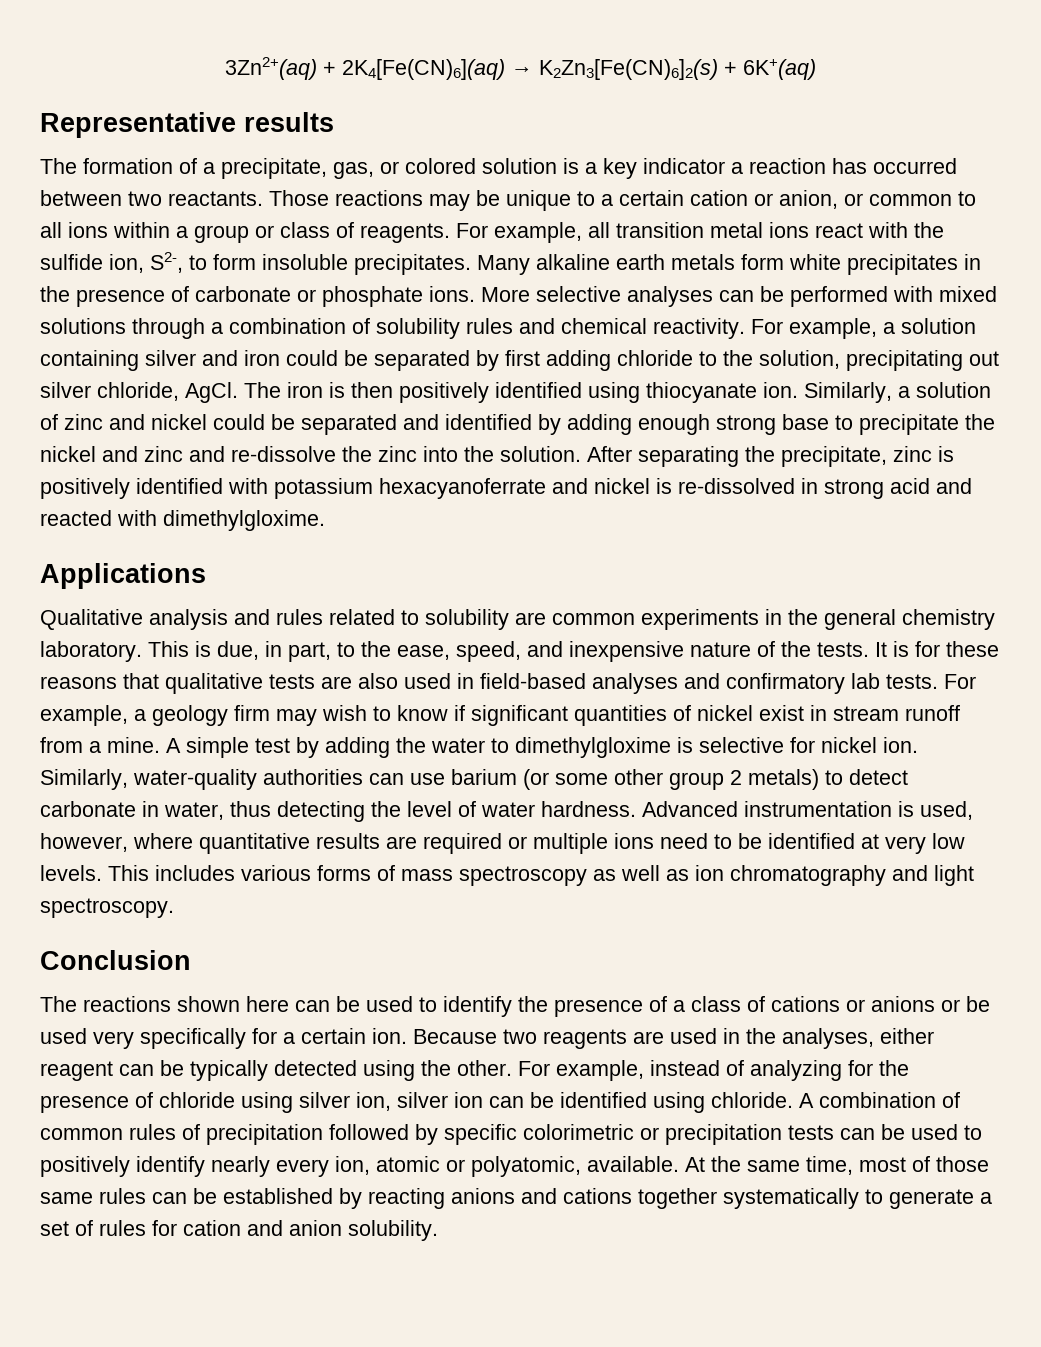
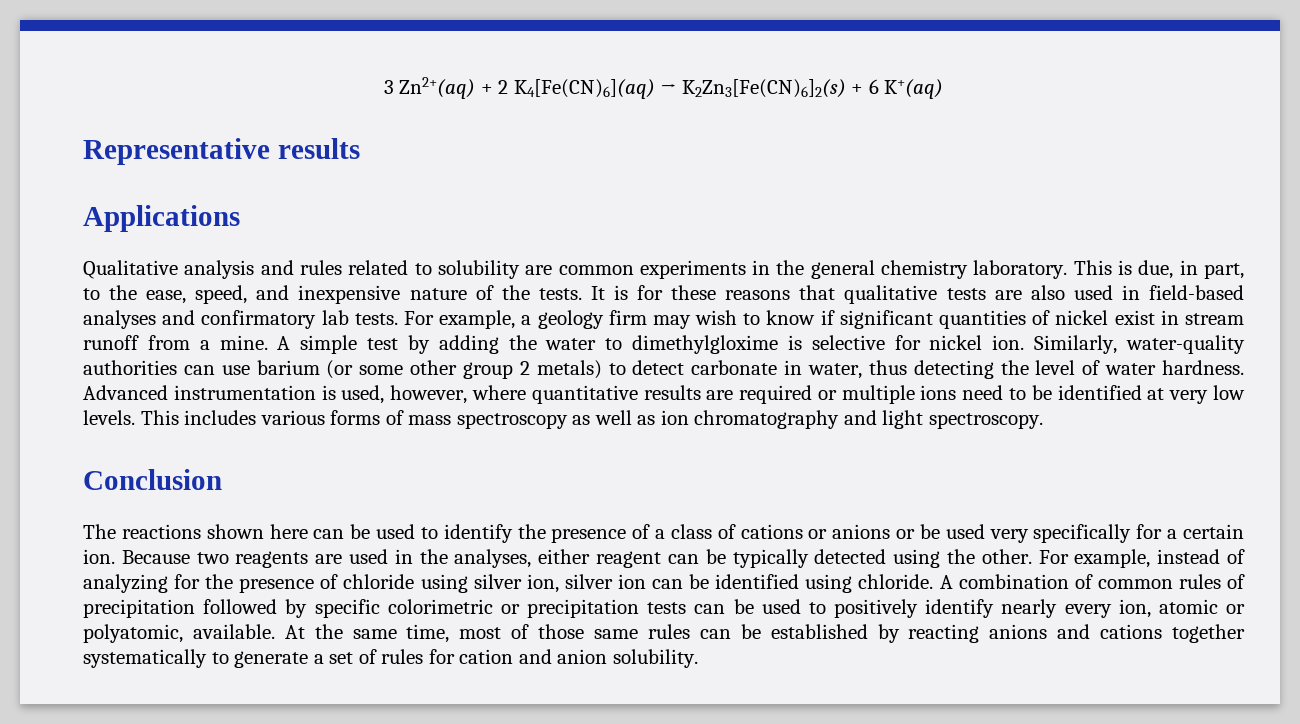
- 3Zn2+(aq) + 2K4[Fe(CN)6](aq) → K2Zn3[Fe(CN)6]2(s) + 6K+(aq)
+ 3 Zn2+(aq) + 2 K4[Fe(CN)6](aq) → K2Zn3[Fe(CN)6]2(s) + 6 K+(aq)
- The formation of a precipitate, gas, or colored solution is a key indicator a reaction has occurred between two reactants. Those reactions may be unique to a certain cation or anion, or common to all ions within a group or class of reagents. For example, all transition metal ions react with the sulfide ion, S2-, to form insoluble precipitates. Many alkaline earth metals form white precipitates in the presence of carbonate or phosphate ions. More selective analyses can be performed with mixed solutions through a combination of solubility rules and chemical reactivity. For example, a solution containing silver and iron could be separated by first adding chloride to the solution, precipitating out silver chloride, AgCl. The iron is then positively identified using thiocyanate ion. Similarly, a solution of zinc and nickel could be separated and identified by adding enough strong base to precipitate the nickel and zinc and re-dissolve the zinc into the solution. After separating the precipitate, zinc is positively identified with potassium hexacyanoferrate and nickel is re-dissolved in strong acid and reacted with dimethylgloxime.

